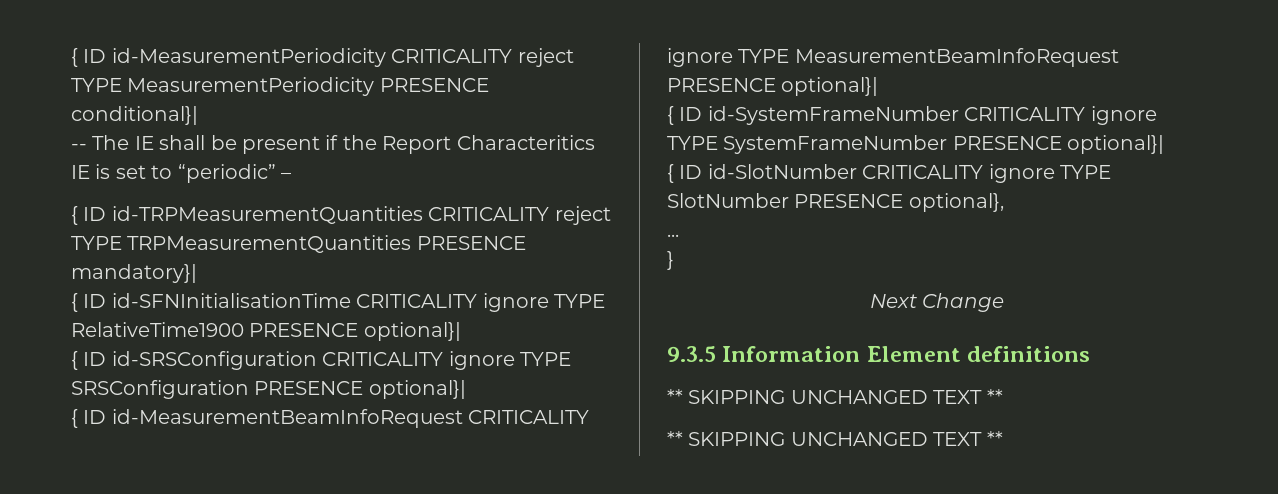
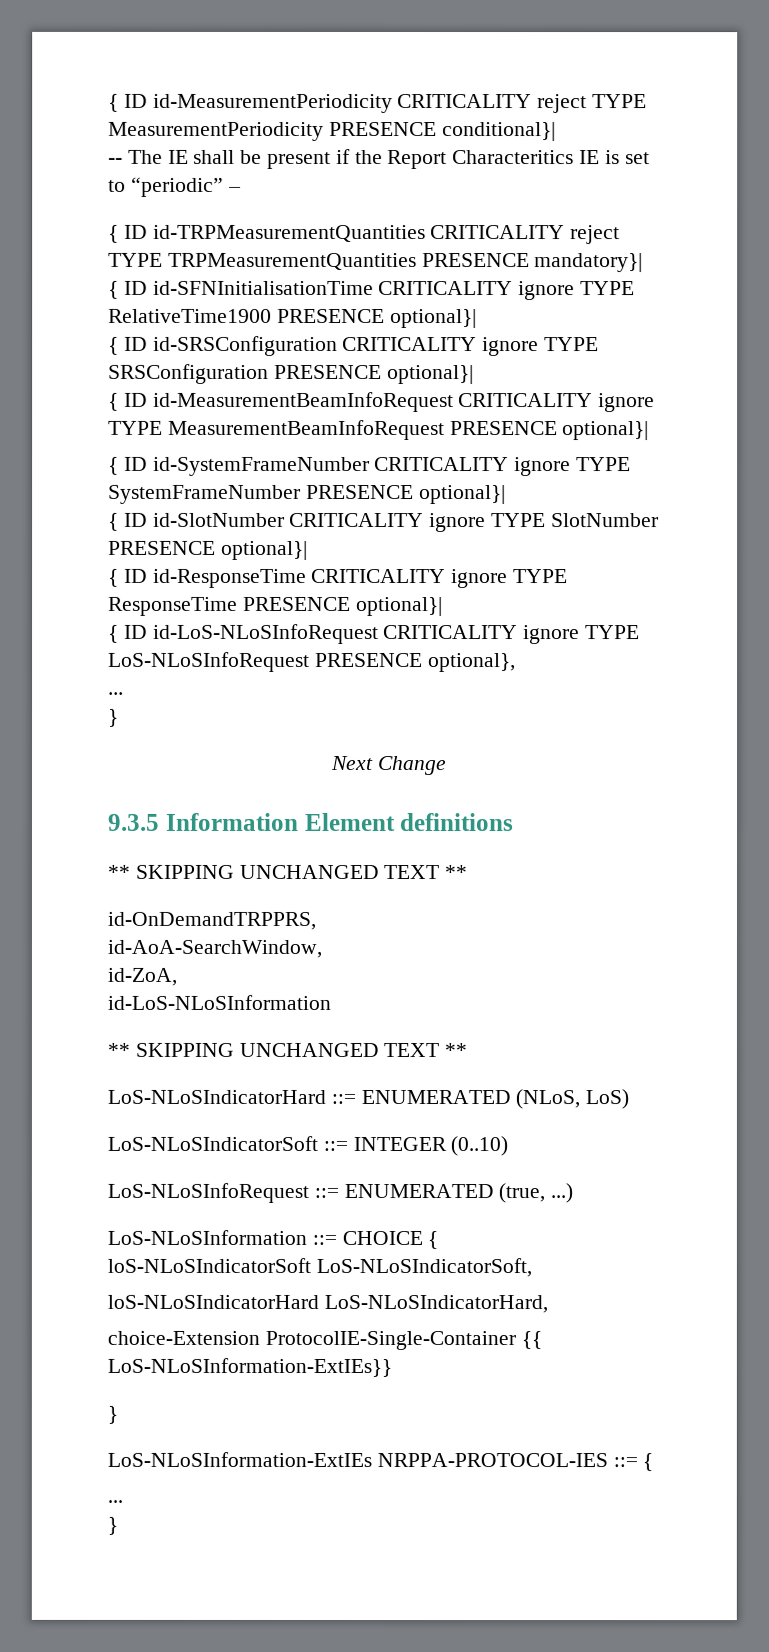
- { ID id-SlotNumber CRITICALITY ignore TYPE SlotNumber PRESENCE optional},
+ { ID id-SlotNumber CRITICALITY ignore TYPE SlotNumber PRESENCE optional}|
+ { ID id-ResponseTime CRITICALITY ignore TYPE ResponseTime PRESENCE optional}|
+ { ID id-LoS-NLoSInfoRequest CRITICALITY ignore TYPE LoS-NLoSInfoRequest PRESENCE optional},
  9.3.5 Information Element definitions
  ** SKIPPING UNCHANGED TEXT **
+ id-OnDemandTRPPRS,
+ id-AoA-SearchWindow,
+ id-ZoA,
+ id-LoS-NLoSInformation
  ** SKIPPING UNCHANGED TEXT **
+ LoS-NLoSIndicatorHard ::= ENUMERATED (NLoS, LoS)
+ LoS-NLoSIndicatorSoft ::= INTEGER (0..10)
+ LoS-NLoSInfoRequest ::= ENUMERATED (true, ...)
+ LoS-NLoSInformation ::= CHOICE {
+ loS-NLoSIndicatorSoft LoS-NLoSIndicatorSoft,
+ loS-NLoSIndicatorHard LoS-NLoSIndicatorHard,
+ choice-Extension ProtocolIE-Single-Container {{ LoS-NLoSInformation-ExtIEs}}
+ }
+ LoS-NLoSInformation-ExtIEs NRPPA-PROTOCOL-IES ::= {
+ ...
+ }

